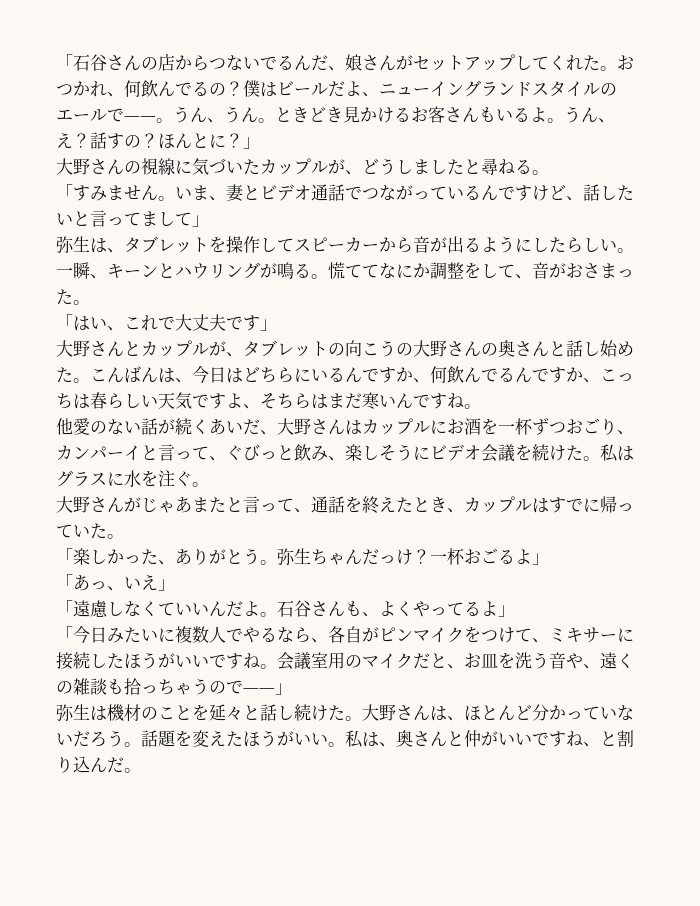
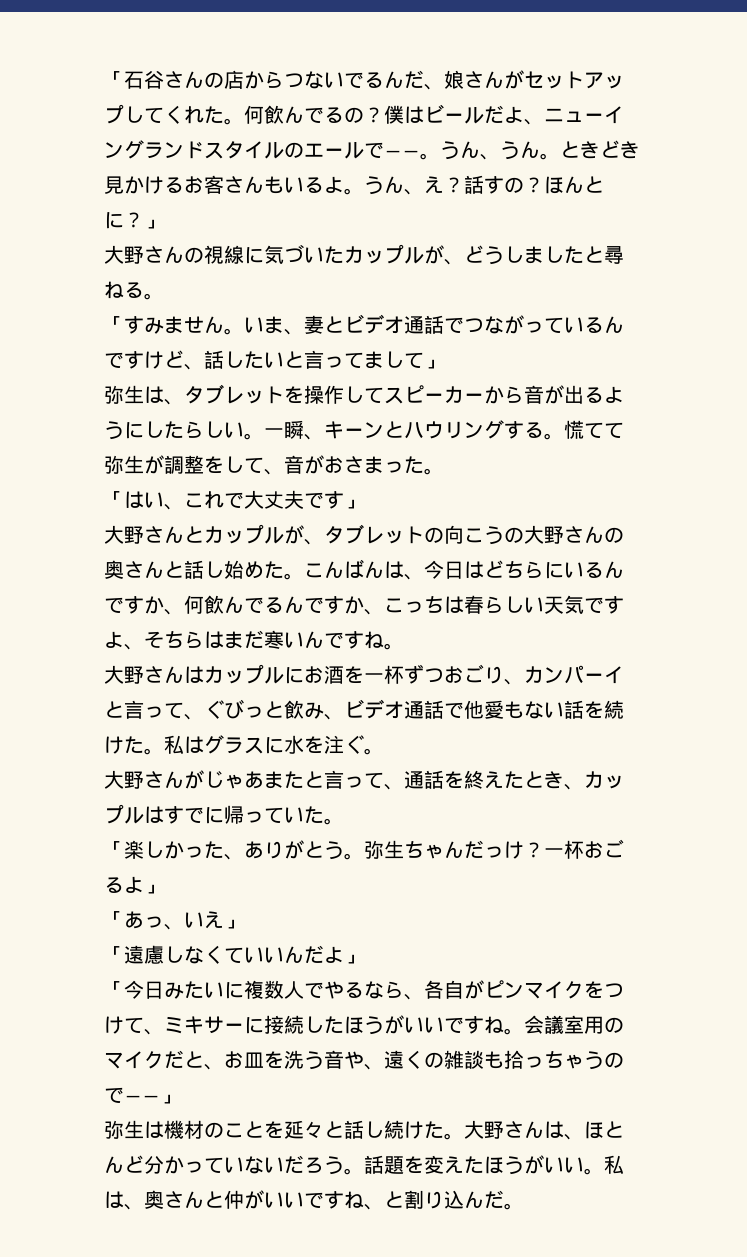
- おつかれ、何飲んでるの？
+ 何飲んでるの？
- 一瞬、キーンとハウリングが鳴る。
+ 一瞬、キーンとハウリングする。
- 慌ててなにか調整をして、音がおさまった。
+ 慌てて弥生が調整をして、音がおさまった。
- 他愛のない話が続くあいだ、大野さんはカップルにお酒を一杯ずつおごり、カンパーイと言って、ぐびっと飲み、楽しそうにビデオ会議を続けた。
+ 大野さんはカップルにお酒を一杯ずつおごり、カンパーイと言って、ぐびっと飲み、ビデオ通話で他愛もない話を続けた。
- 「遠慮しなくていいんだよ。石谷さんも、よくやってるよ」
+ 「遠慮しなくていいんだよ」

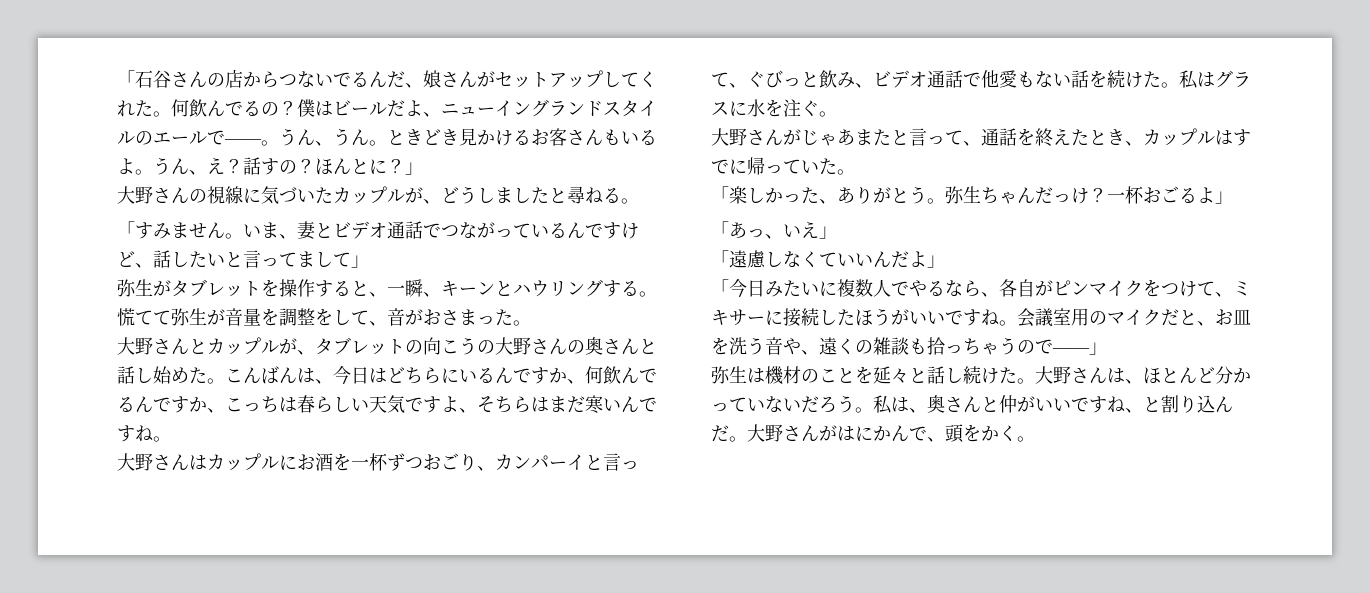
- 弥生は、タブレットを操作してスピーカーから音が出るようにしたらしい。一瞬、キーンとハウリングする。
+ 弥生がタブレットを操作すると、一瞬、キーンとハウリングする。
- 慌てて弥生が調整をして、音がおさまった。
+ 慌てて弥生が音量を調整をして、音がおさまった。
- 「はい、これで大丈夫です」
- 話題を変えたほうがいい。
+ 大野さんがはにかんで、頭をかく。

